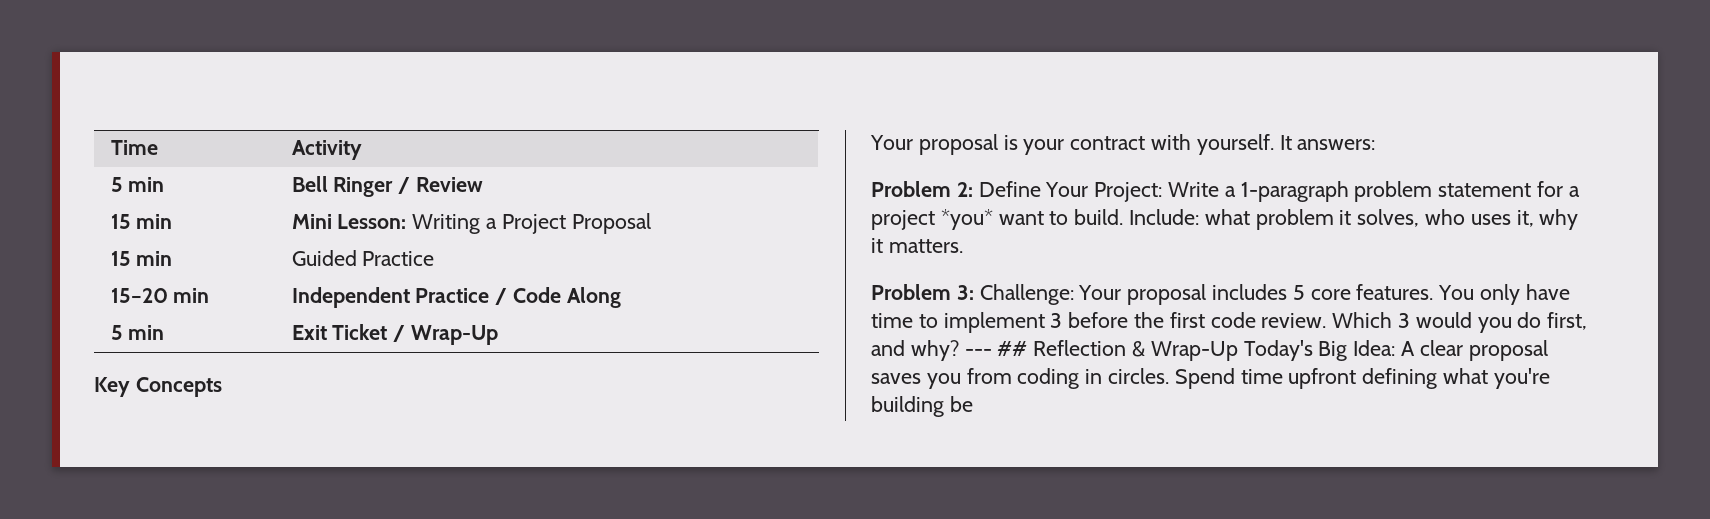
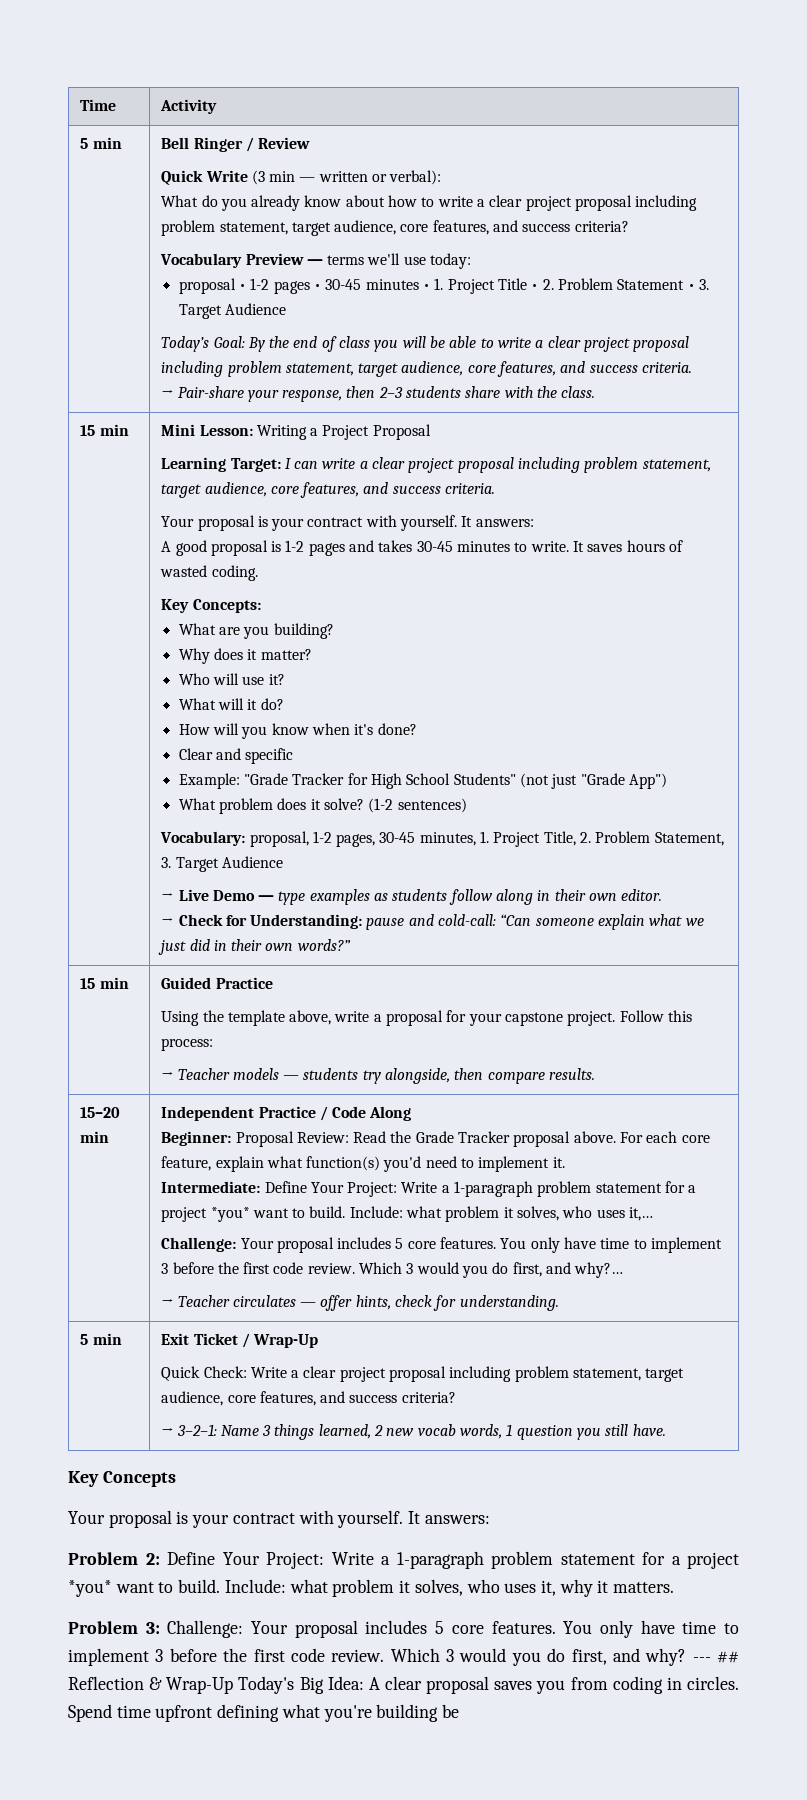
+ Quick Write (3 min — written or verbal):
+ What do you already know about how to write a clear project proposal including problem statement, target audience, core features, and success criteria?
+ Vocabulary Preview — terms we'll use today:
+ proposal • 1-2 pages • 30-45 minutes • 1. Project Title • 2. Problem Statement • 3. Target Audience
+ Today’s Goal: By the end of class you will be able to write a clear project proposal including problem statement, target audience, core features, and success criteria.
+ → Pair-share your response, then 2–3 students share with the class.
+ Learning Target: I can write a clear project proposal including problem statement, target audience, core features, and success criteria.
+ Your proposal is your contract with yourself. It answers:
+ A good proposal is 1-2 pages and takes 30-45 minutes to write. It saves hours of wasted coding.
+ Key Concepts:
+ What are you building?
+ Why does it matter?
+ Who will use it?
+ What will it do?
+ How will you know when it's done?
+ Clear and specific
+ Example: "Grade Tracker for High School Students" (not just "Grade App")
+ What problem does it solve? (1-2 sentences)
+ Vocabulary: proposal, 1-2 pages, 30-45 minutes, 1. Project Title, 2. Problem Statement, 3. Target Audience
+ → Live Demo — type examples as students follow along in their own editor.
+ → Check for Understanding: pause and cold-call: “Can someone explain what we just did in their own words?”
  15 min | Guided Practice
+ Using the template above, write a proposal for your capstone project. Follow this process:
+ → Teacher models — students try alongside, then compare results.
+ Beginner: Proposal Review: Read the Grade Tracker proposal above. For each core feature, explain what function(s) you'd need to implement it.
+ Intermediate: Define Your Project: Write a 1-paragraph problem statement for a project *you* want to build. Include: what problem it solves, who uses it,…
+ Challenge: Your proposal includes 5 core features. You only have time to implement 3 before the first code review. Which 3 would you do first, and why?…
+ → Teacher circulates — offer hints, check for understanding.
  5 min | Exit Ticket / Wrap-Up
+ Quick Check: Write a clear project proposal including problem statement, target audience, core features, and success criteria?
+ → 3–2–1: Name 3 things learned, 2 new vocab words, 1 question you still have.

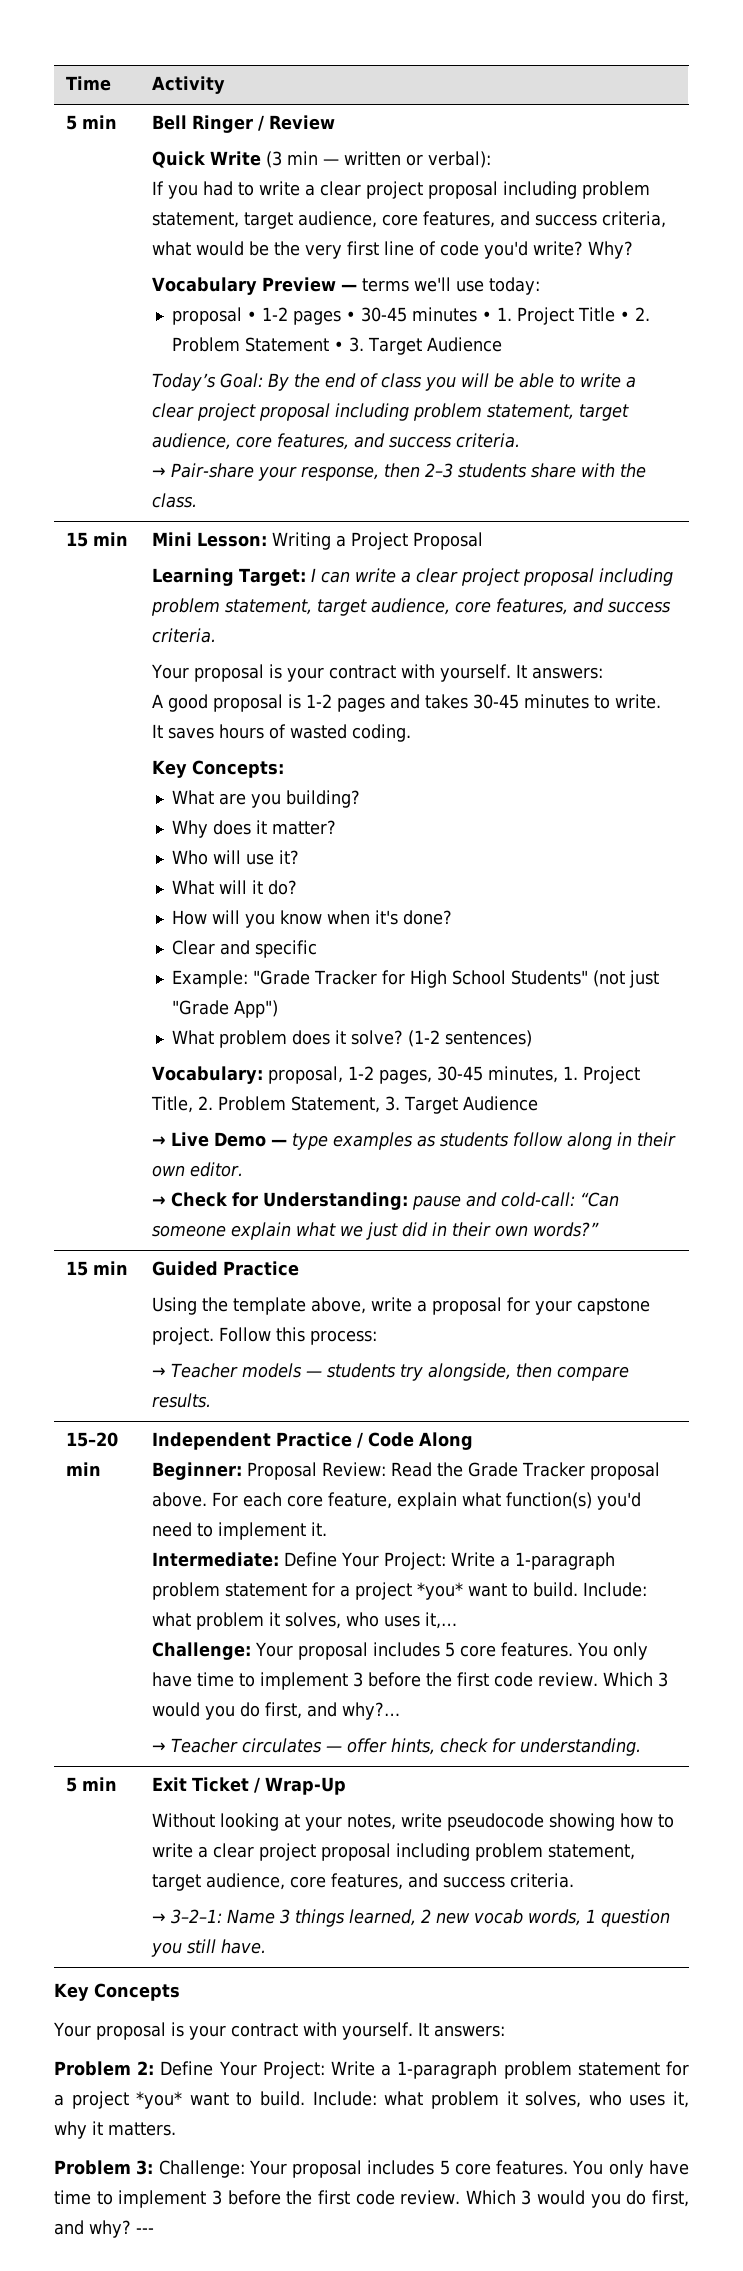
- What do you already know about how to write a clear project proposal including problem statement, target audience, core features, and success criteria?
+ If you had to write a clear project proposal including problem statement, target audience, core features, and success criteria, what would be the very first line of code you'd write? Why?
- Quick Check: Write a clear project proposal including problem statement, target audience, core features, and success criteria?
+ Without looking at your notes, write pseudocode showing how to write a clear project proposal including problem statement, target audience, core features, and success criteria.
- --- ## Reflection & Wrap-Up Today's Big Idea: A clear proposal saves you from coding in circles. Spend time upfront defining what you're building be
+ ---

